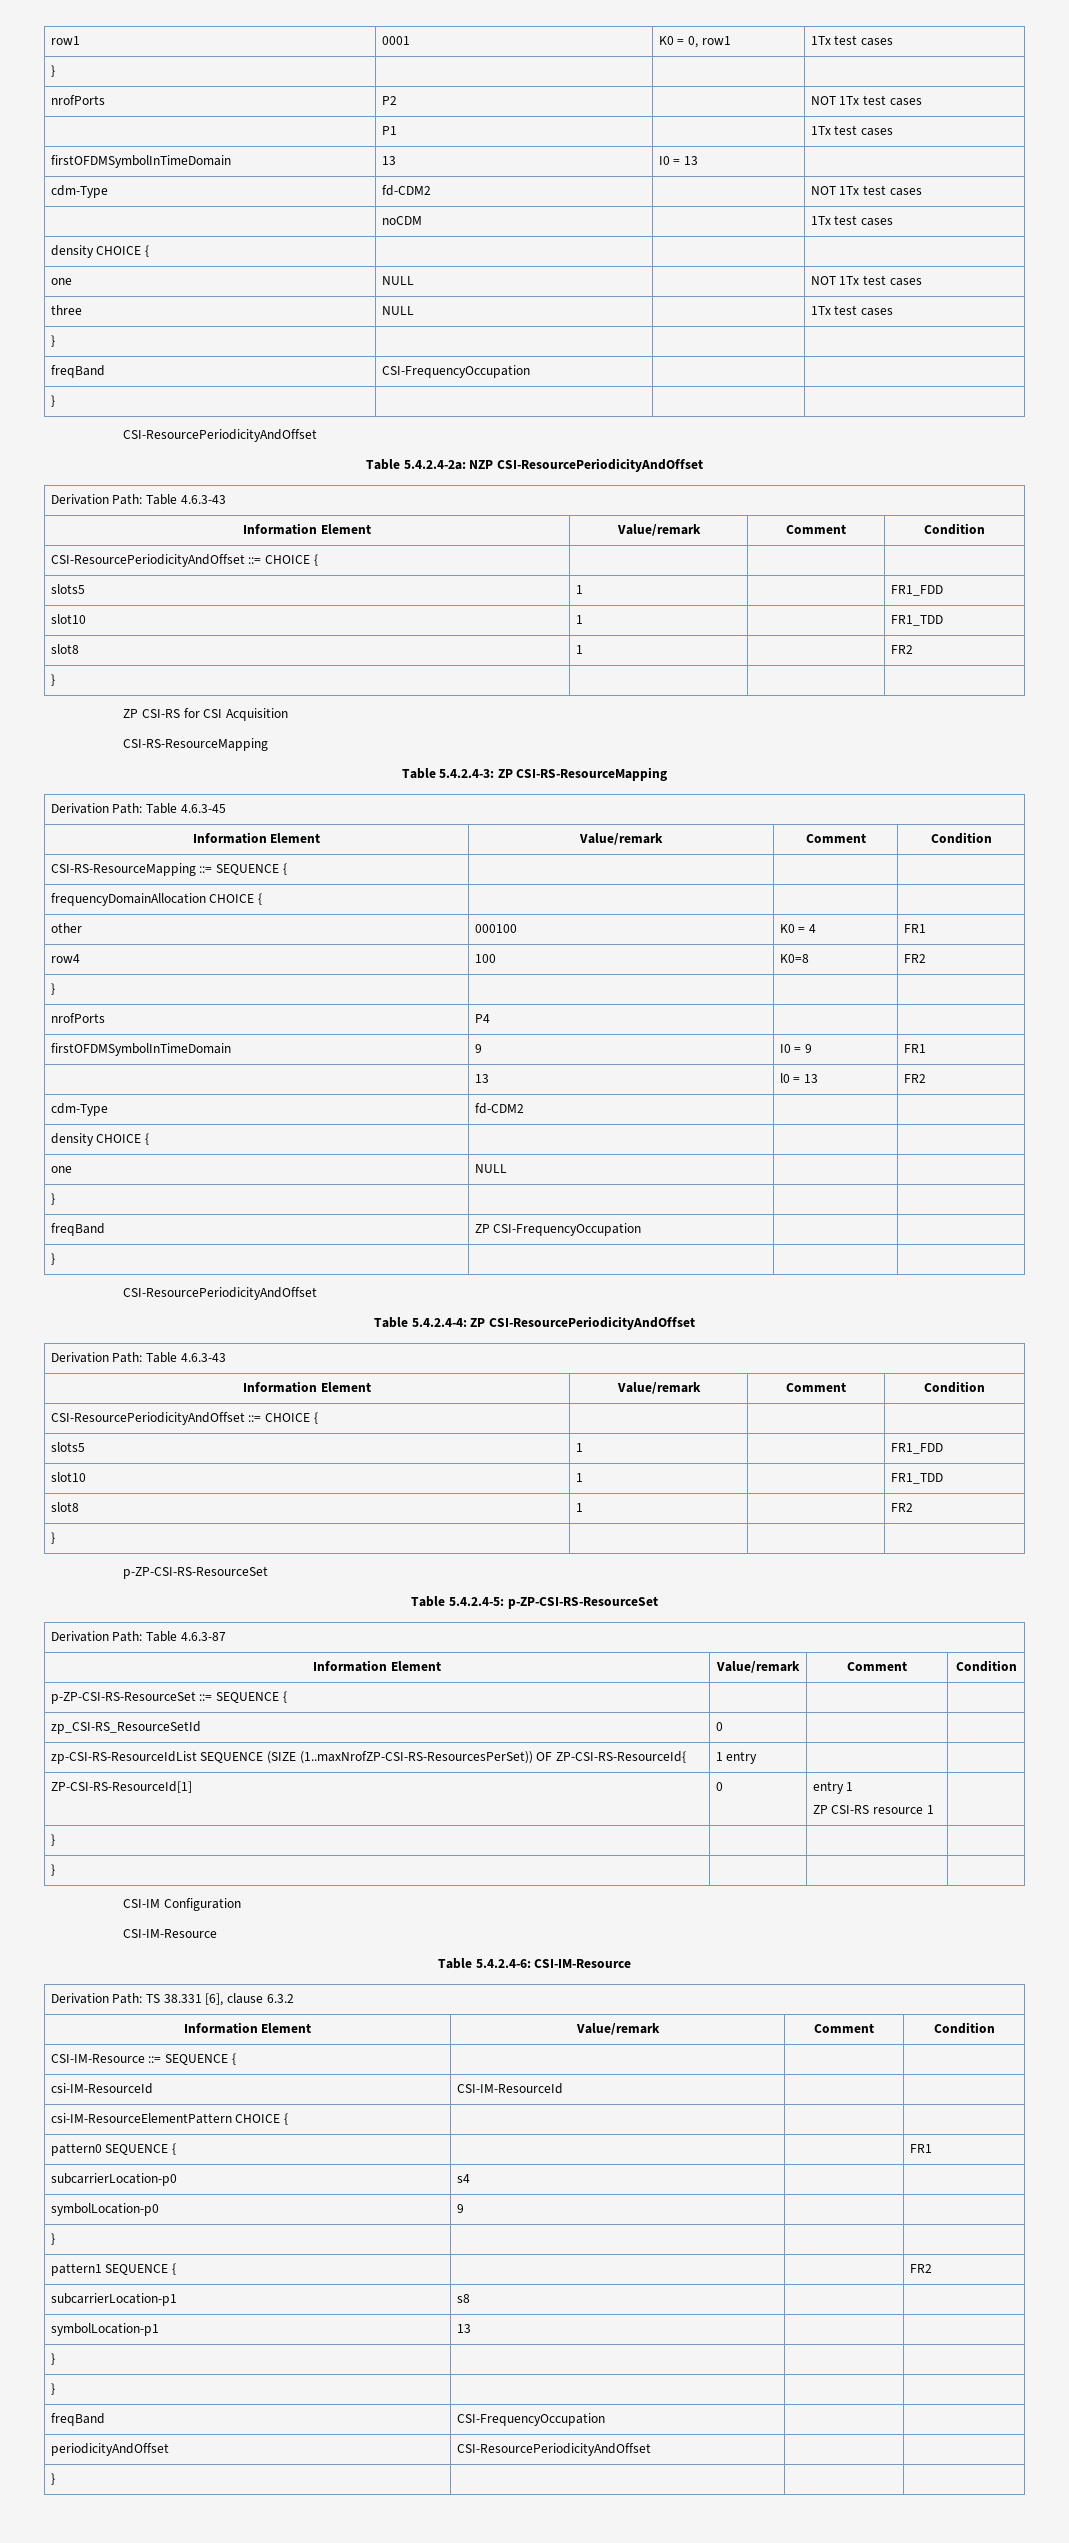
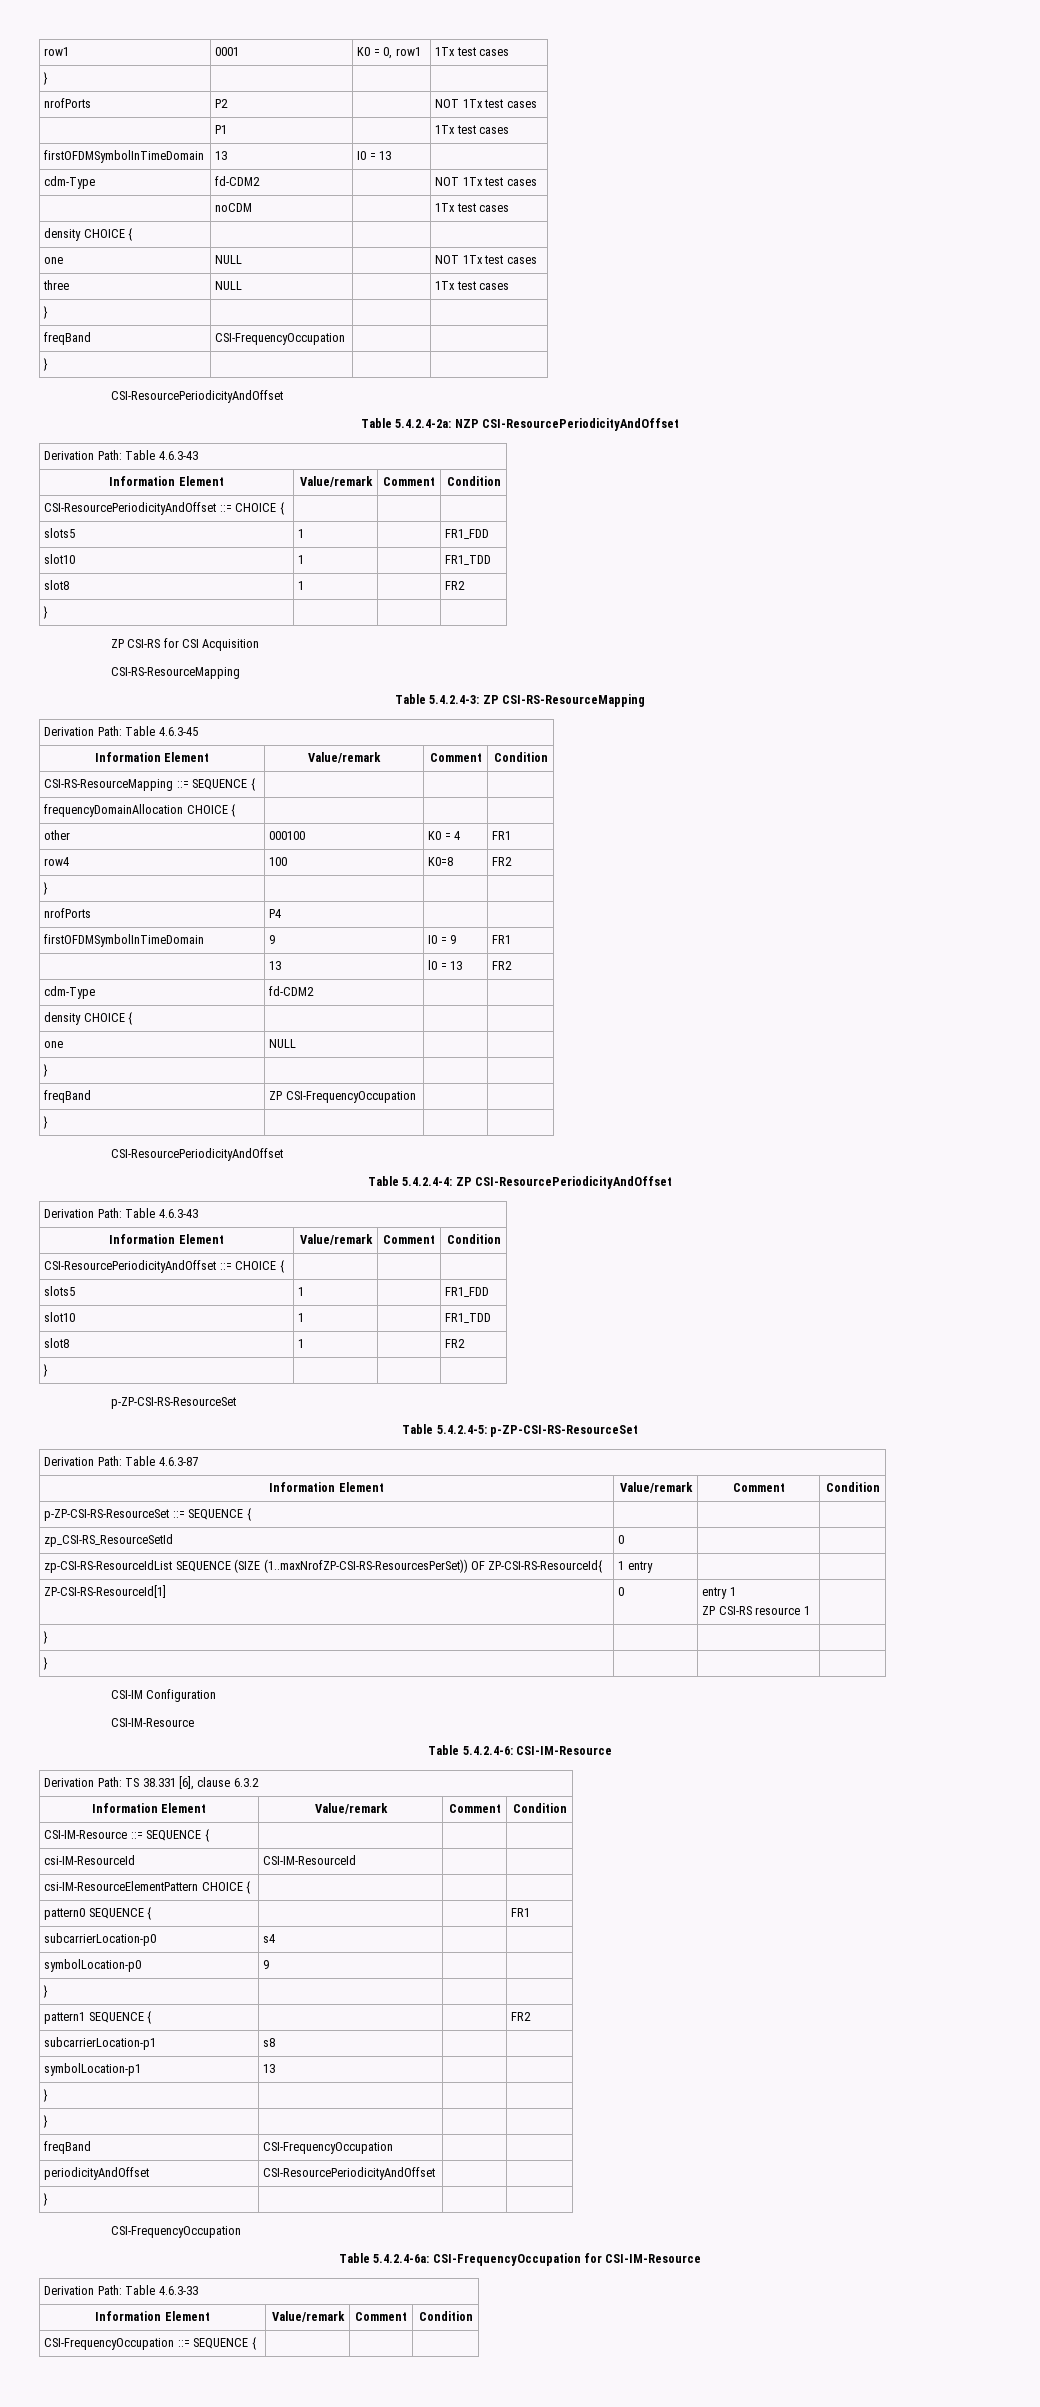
  periodicityAndOffset | CSI-ResourcePeriodicityAndOffset | |
  } | | |
+ CSI-FrequencyOccupation
+ Table 5.4.2.4-6a: CSI-FrequencyOccupation for CSI-IM-Resource
+ Derivation Path: Table 4.6.3-33
+ Information Element | Value/remark | Comment | Condition
+ CSI-FrequencyOccupation ::= SEQUENCE { | | |

